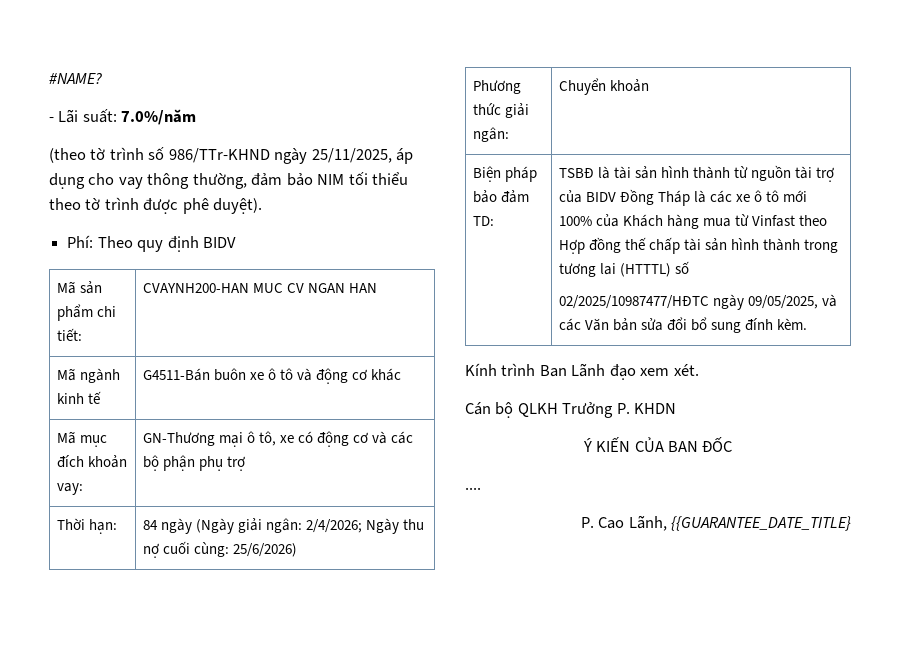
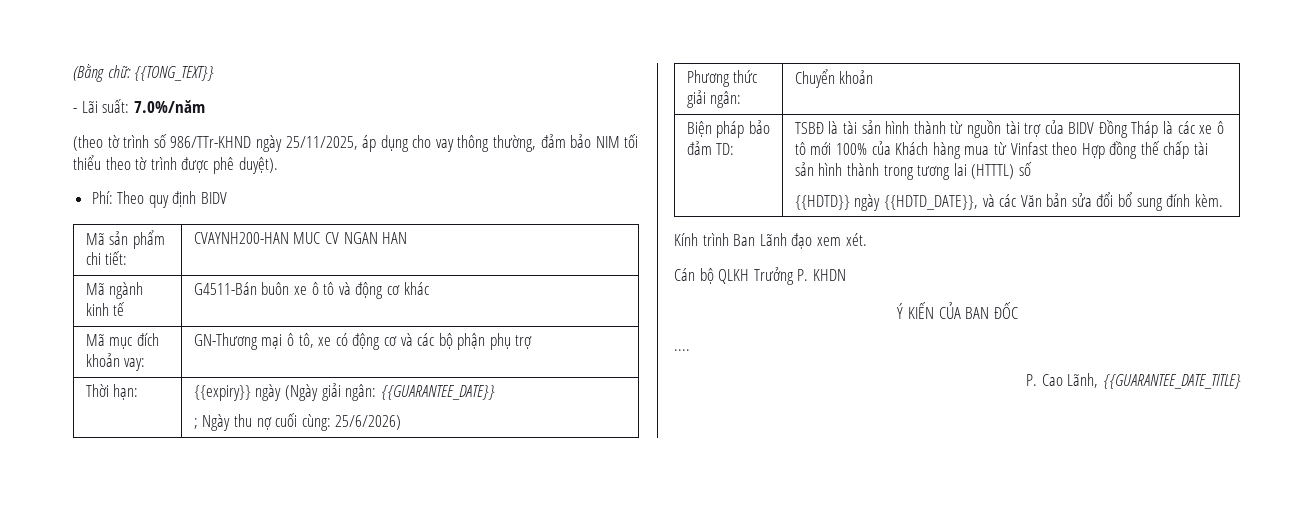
- #NAME?
+ (Bằng chữ: {{TONG_TEXT}}
- Thời hạn: | 84 ngày (Ngày giải ngân: 2/4/2026; Ngày thu nợ cuối cùng: 25/6/2026)
+ Thời hạn: | {{expiry}} ngày (Ngày giải ngân: {{GUARANTEE_DATE}}
+ ; Ngày thu nợ cuối cùng: 25/6/2026)
- 02/2025/10987477/HĐTC ngày 09/05/2025, và các Văn bản sửa đổi bổ sung đính kèm.
+ {{HDTD}} ngày {{HDTD_DATE}}, và các Văn bản sửa đổi bổ sung đính kèm.

